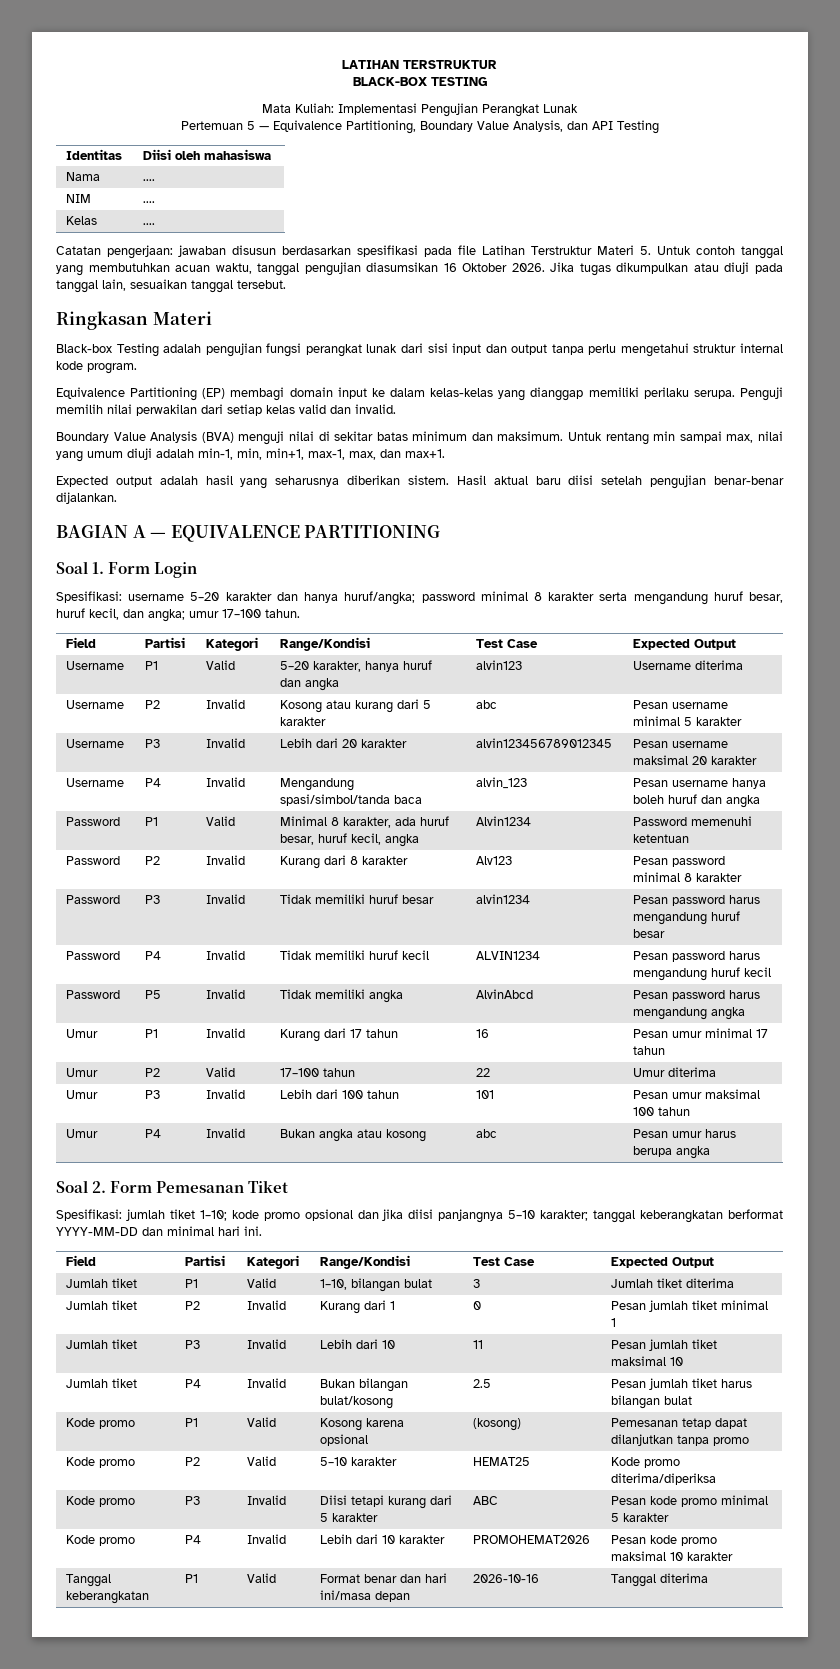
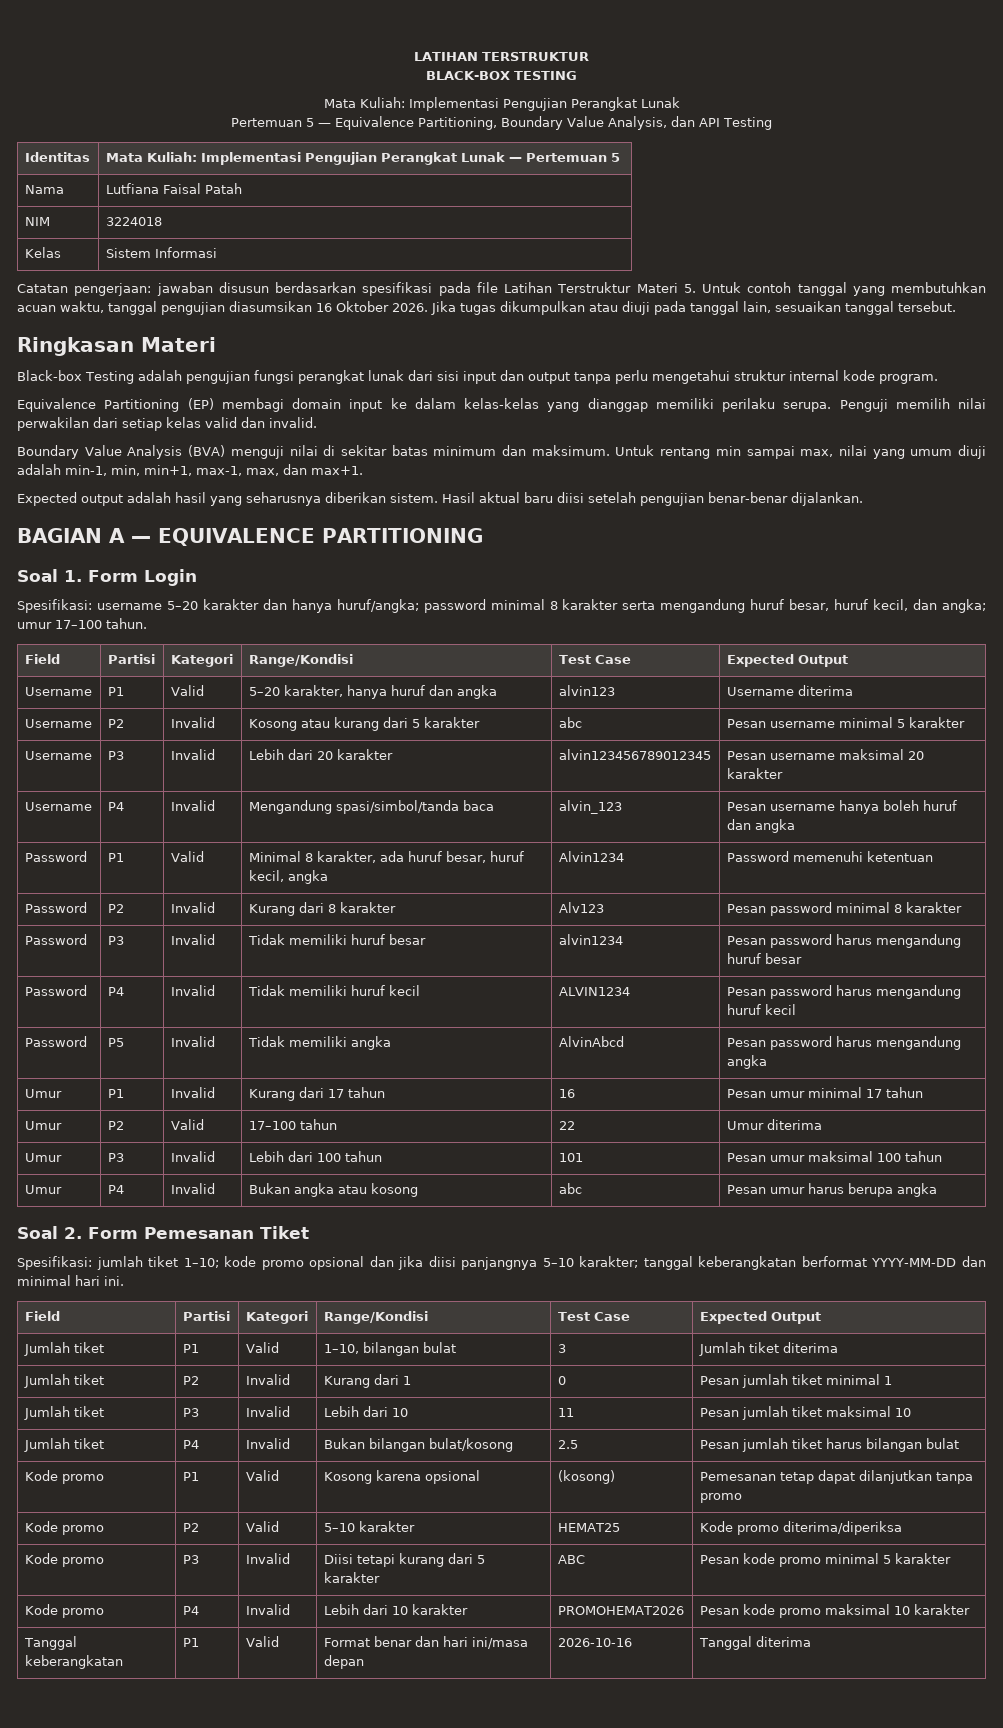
- Identitas | Diisi oleh mahasiswa
- Nama | ....
+ Identitas | Mata Kuliah: Implementasi Pengujian Perangkat Lunak — Pertemuan 5
+ Nama | Lutfiana Faisal Patah
- NIM | ....
+ NIM | 3224018
- Kelas | ....
+ Kelas | Sistem Informasi

